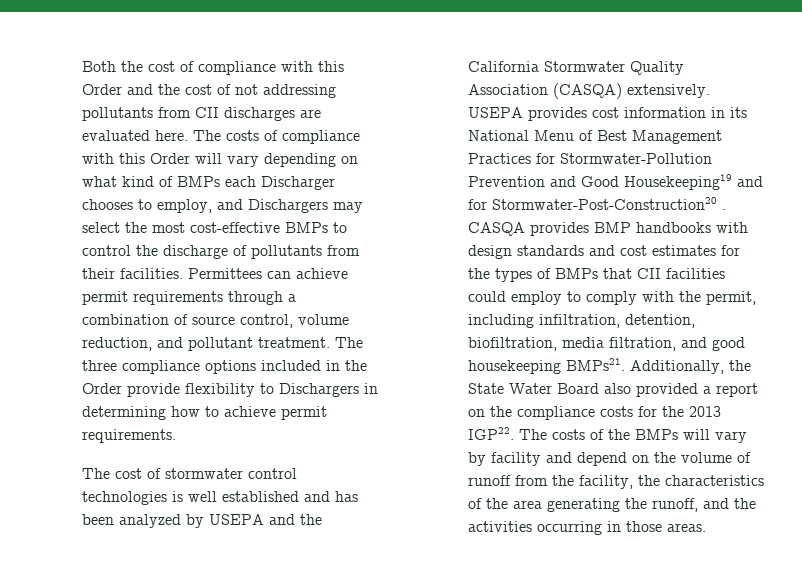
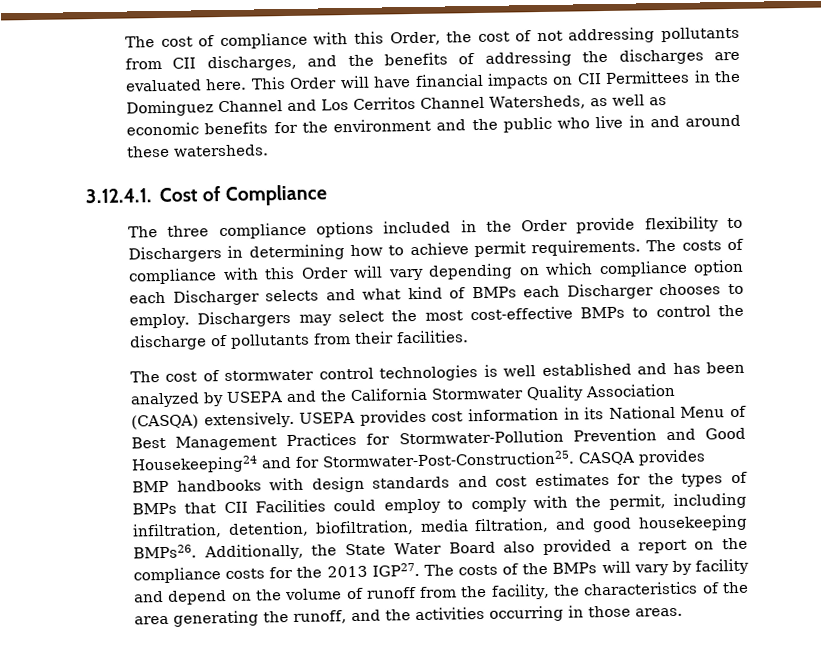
- Both the cost of compliance with this Order and the cost of not addressing pollutants from CII discharges are evaluated here. The costs of compliance with this Order will vary depending on what kind of BMPs each Discharger chooses to employ, and Dischargers may select the most cost-effective BMPs to control the discharge of pollutants from their facilities. Permittees can achieve permit requirements through a combination of source control, volume reduction, and pollutant treatment. The three compliance options included in the Order provide flexibility to Dischargers in determining how to achieve permit requirements.
+ The cost of compliance with this Order, the cost of not addressing pollutants from CII discharges, and the benefits of addressing the discharges are evaluated here. This Order will have financial impacts on CII Permittees in the Dominguez Channel and Los Cerritos Channel Watersheds, as well as economic benefits for the environment and the public who live in and around these watersheds.
+ 3.12.4.1. Cost of Compliance
+ The three compliance options included in the Order provide flexibility to Dischargers in determining how to achieve permit requirements. The costs of compliance with this Order will vary depending on which compliance option each Discharger selects and what kind of BMPs each Discharger chooses to employ. Dischargers may select the most cost-effective BMPs to control the discharge of pollutants from their facilities.
- USEPA provides cost information in its National Menu of Best Management Practices for Stormwater-Pollution Prevention and Good Housekeeping19 and for Stormwater-Post-Construction20 .
+ USEPA provides cost information in its National Menu of Best Management Practices for Stormwater-Pollution Prevention and Good Housekeeping24 and for Stormwater-Post-Construction25.
- CASQA provides BMP handbooks with design standards and cost estimates for the types of BMPs that CII facilities could employ to comply with the permit, including infiltration, detention, biofiltration, media filtration, and good housekeeping BMPs21.
+ CASQA provides BMP handbooks with design standards and cost estimates for the types of BMPs that CII Facilities could employ to comply with the permit, including infiltration, detention, biofiltration, media filtration, and good housekeeping BMPs26.
- Additionally, the State Water Board also provided a report on the compliance costs for the 2013 IGP22.
+ Additionally, the State Water Board also provided a report on the compliance costs for the 2013 IGP27.

